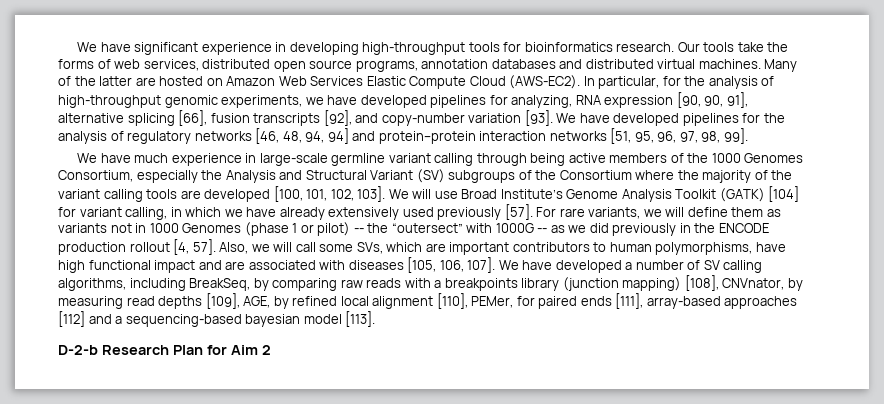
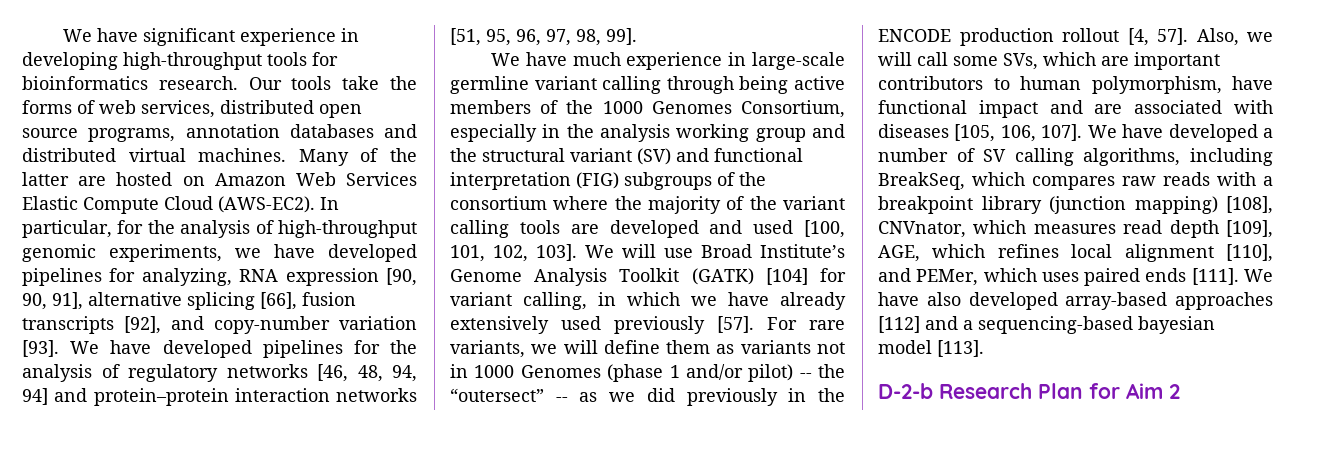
- We have much experience in large-scale germline variant calling through being active members of the 1000 Genomes Consortium, especially the Analysis and Structural Variant (SV) subgroups of the Consortium where the majority of the variant calling tools are developed [100, 101, 102, 103].
+ We have much experience in large-scale germline variant calling through being active members of the 1000 Genomes Consortium, especially in the analysis working group and the structural variant (SV) and functional interpretation (FIG) subgroups of the consortium where the majority of the variant calling tools are developed and used [100, 101, 102, 103].
- For rare variants, we will define them as variants not in 1000 Genomes (phase 1 or pilot) -- the “outersect” with 1000G -- as we did previously in the ENCODE production rollout [4, 57].
+ For rare variants, we will define them as variants not in 1000 Genomes (phase 1 and/or pilot) -- the “outersect” -- as we did previously in the ENCODE production rollout [4, 57].
- Also, we will call some SVs, which are important contributors to human polymorphisms, have high functional impact and are associated with diseases [105, 106, 107].
+ Also, we will call some SVs, which are important contributors to human polymorphism, have functional impact and are associated with diseases [105, 106, 107].
- We have developed a number of SV calling algorithms, including BreakSeq, by comparing raw reads with a breakpoints library (junction mapping) [108], CNVnator, by measuring read depths [109], AGE, by refined local alignment [110], PEMer, for paired ends [111], array-based approaches [112] and a sequencing-based bayesian model [113].
+ We have developed a number of SV calling algorithms, including BreakSeq, which compares raw reads with a breakpoint library (junction mapping) [108], CNVnator, which measures read depth [109], AGE, which refines local alignment [110], and PEMer, which uses paired ends [111]. We have also developed array-based approaches [112] and a sequencing-based bayesian model [113].

